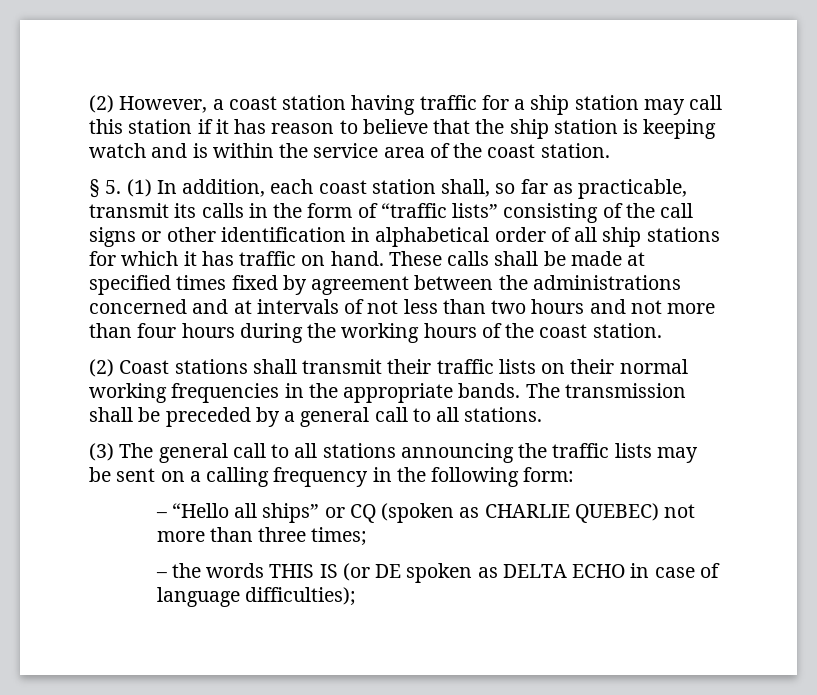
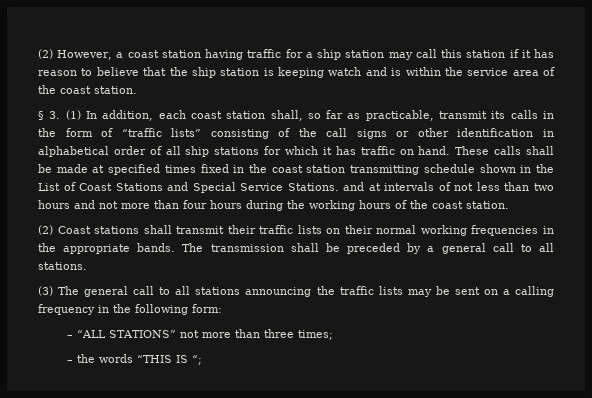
- § 5. (1) In addition, each coast station shall, so far as practicable, transmit its calls in the form of “traffic lists” consisting of the call signs or other identification in alphabetical order of all ship stations for which it has traffic on hand.
+ § 3. (1) In addition, each coast station shall, so far as practicable, transmit its calls in the form of “traffic lists” consisting of the call signs or other identification in alphabetical order of all ship stations for which it has traffic on hand.
- These calls shall be made at specified times fixed by agreement between the administrations concerned and at intervals of not less than two hours and not more than four hours during the working hours of the coast station.
+ These calls shall be made at specified times fixed in the coast station transmitting schedule shown in the List of Coast Stations and Special Service Stations. and at intervals of not less than two hours and not more than four hours during the working hours of the coast station.
- – “Hello all ships” or CQ (spoken as CHARLIE QUEBEC) not more than three times;
+ – “ALL STATIONS” not more than three times;
- – the words THIS IS (or DE spoken as DELTA ECHO in case of language difficulties);
+ – the words “THIS IS “;

